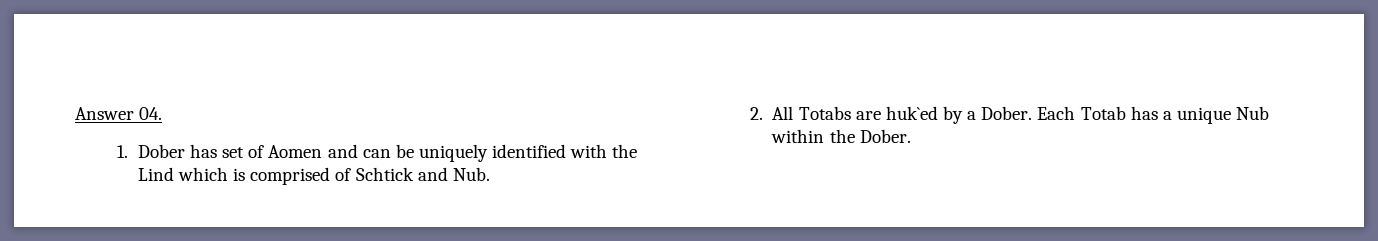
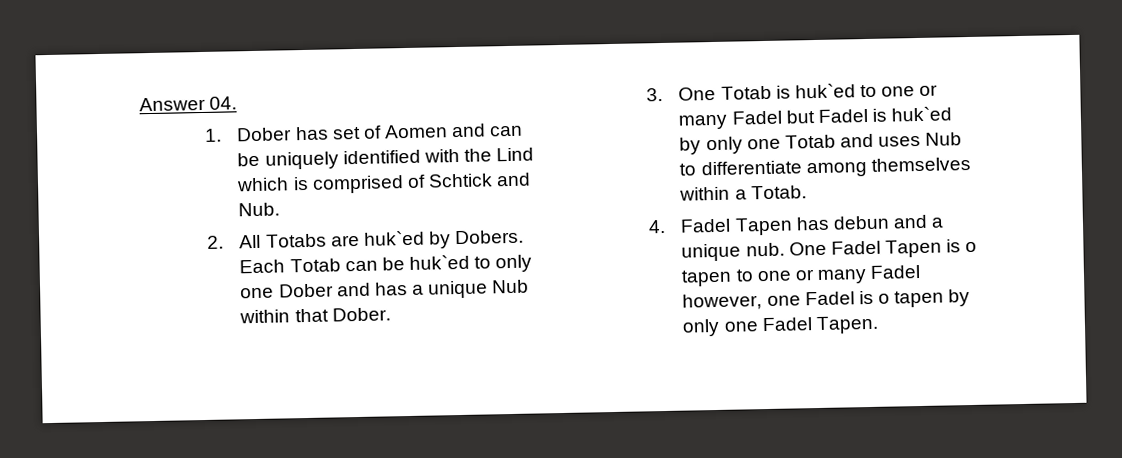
- 2. All Totabs are huk`ed by a Dober. Each Totab has a unique Nub within the Dober.
+ 2. All Totabs are huk`ed by Dobers. Each Totab can be huk`ed to only one Dober and has a unique Nub within that Dober.
+ 3. One Totab is huk`ed to one or many Fadel but Fadel is huk`ed by only one Totab and uses Nub to differentiate among themselves within a Totab.
+ 4. Fadel Tapen has debun and a unique nub. One Fadel Tapen is o tapen to one or many Fadel however, one Fadel is o tapen by only one Fadel Tapen.

